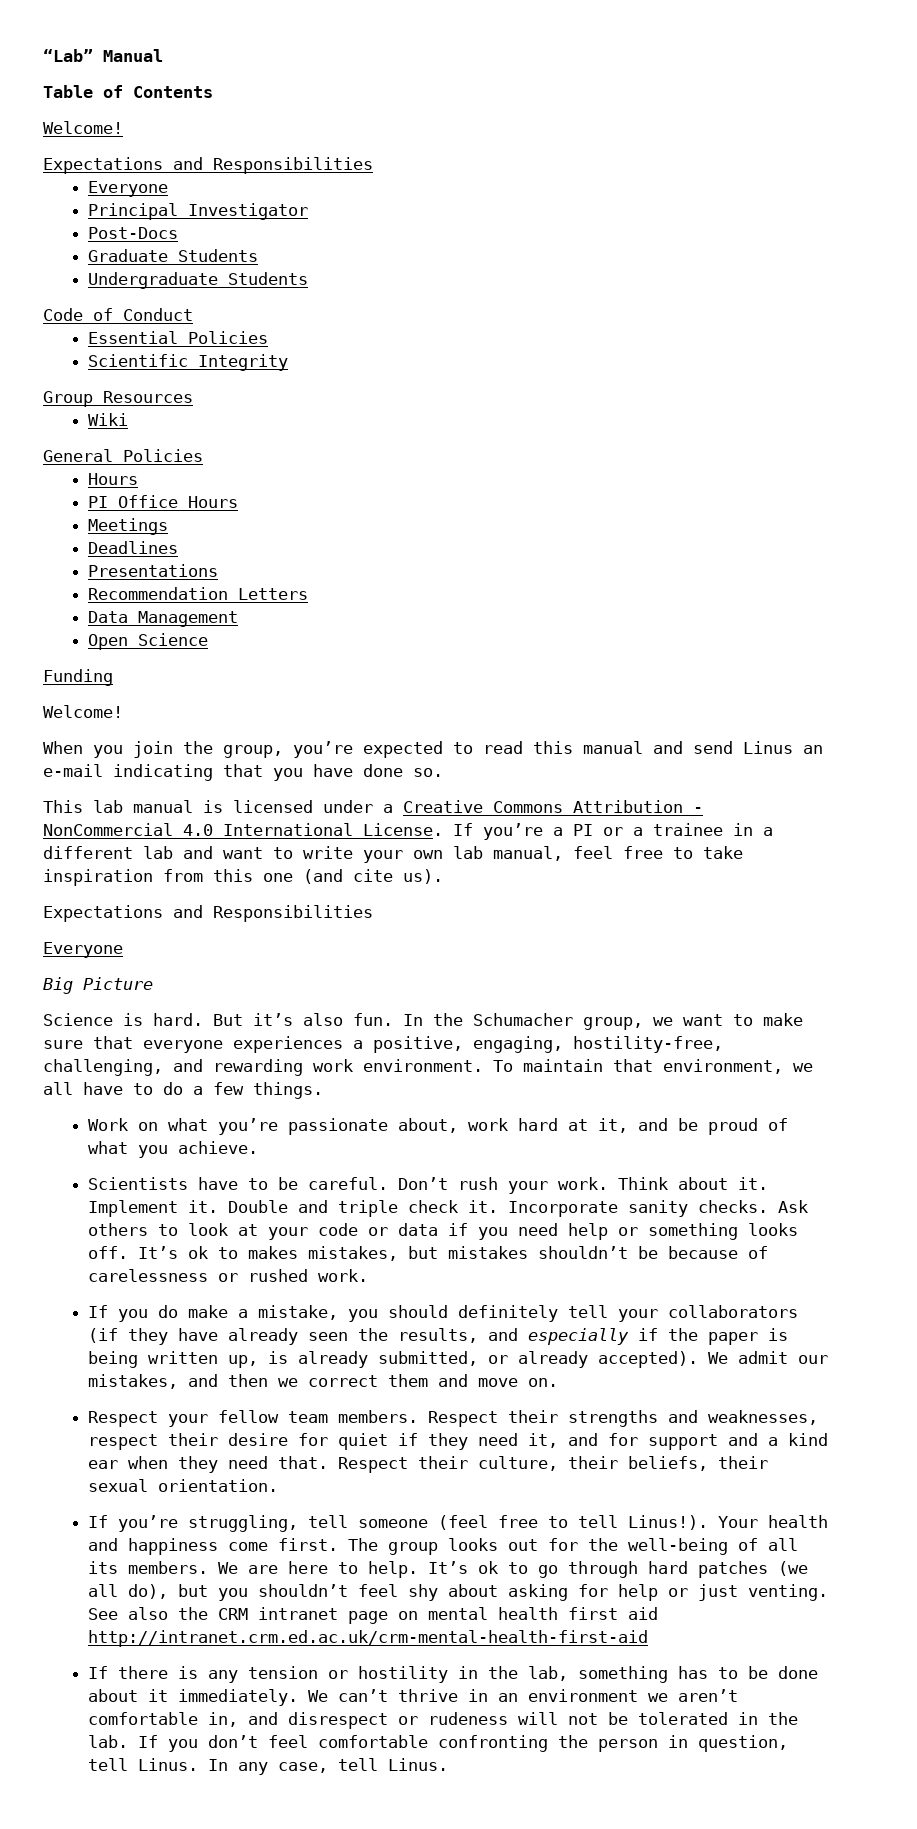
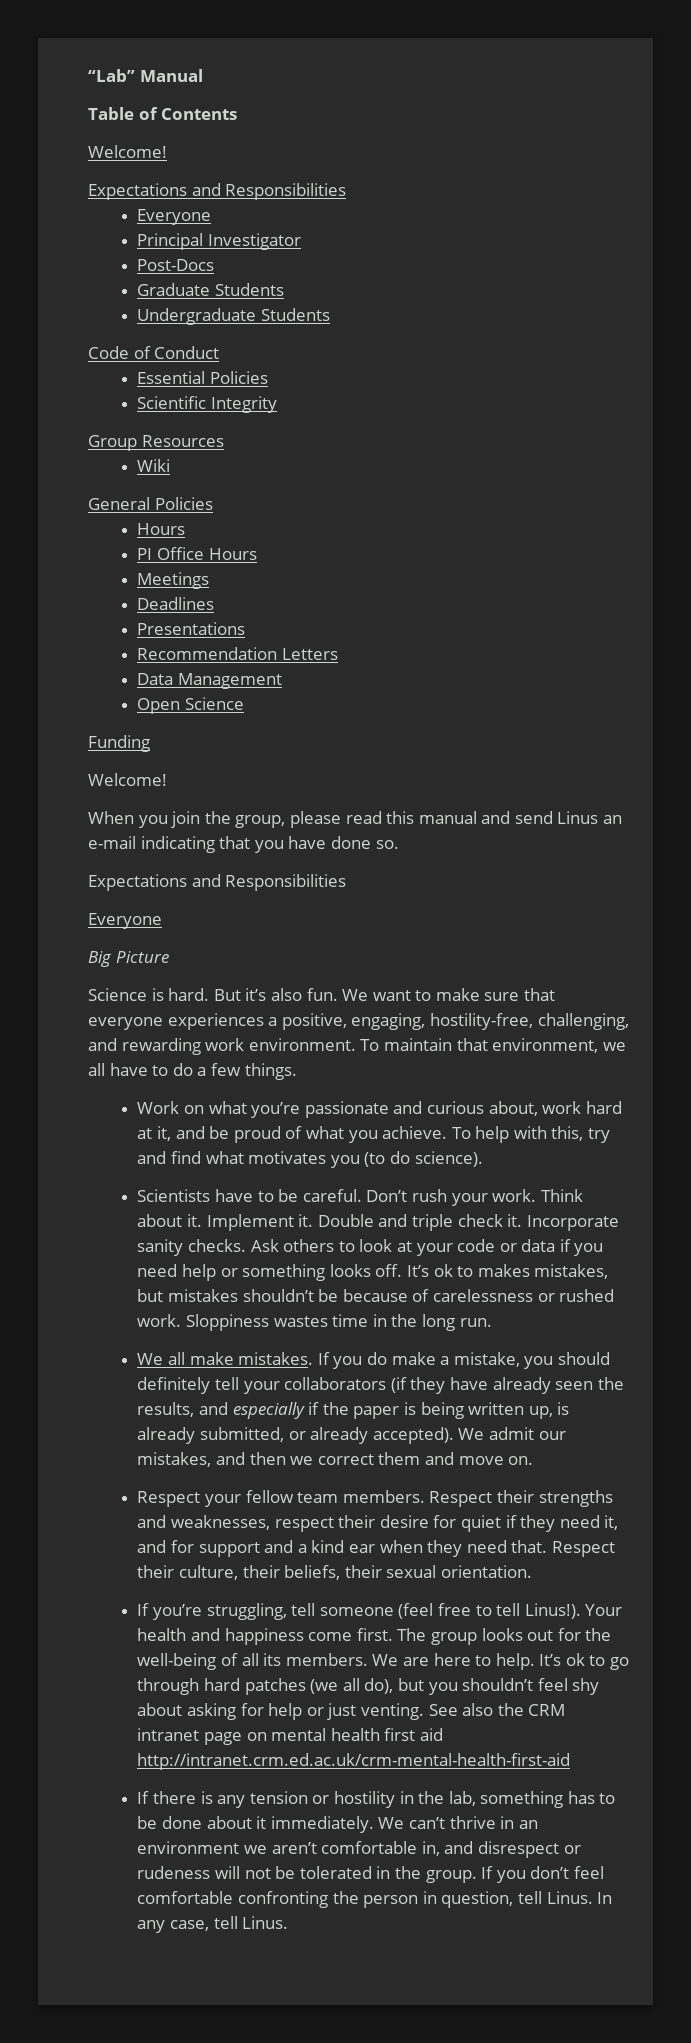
- When you join the group, you’re expected to read this manual and send Linus an e-mail indicating that you have done so.
+ When you join the group, please read this manual and send Linus an e-mail indicating that you have done so.
- This lab manual is licensed under a Creative Commons Attribution - NonCommercial 4.0 International License. If you’re a PI or a trainee in a different lab and want to write your own lab manual, feel free to take inspiration from this one (and cite us).
- In the Schumacher group, we want to make sure that everyone experiences a positive, engaging, hostility-free, challenging, and rewarding work environment.
+ We want to make sure that everyone experiences a positive, engaging, hostility-free, challenging, and rewarding work environment.
- Work on what you’re passionate about, work hard at it, and be proud of what you achieve.
+ Work on what you’re passionate and curious about, work hard at it, and be proud of what you achieve. To help with this, try and find what motivates you (to do science).
- It’s ok to makes mistakes, but mistakes shouldn’t be because of carelessness or rushed work.
- If you do make a mistake, you should definitely tell your collaborators (if they have already seen the results, and especially if the paper is being written up, is already submitted, or already accepted).
+ It’s ok to makes mistakes, but mistakes shouldn’t be because of carelessness or rushed work. Sloppiness wastes time in the long run.
+ We all make mistakes. If you do make a mistake, you should definitely tell your collaborators (if they have already seen the results, and especially if the paper is being written up, is already submitted, or already accepted).
- We can’t thrive in an environment we aren’t comfortable in, and disrespect or rudeness will not be tolerated in the lab.
+ We can’t thrive in an environment we aren’t comfortable in, and disrespect or rudeness will not be tolerated in the group.

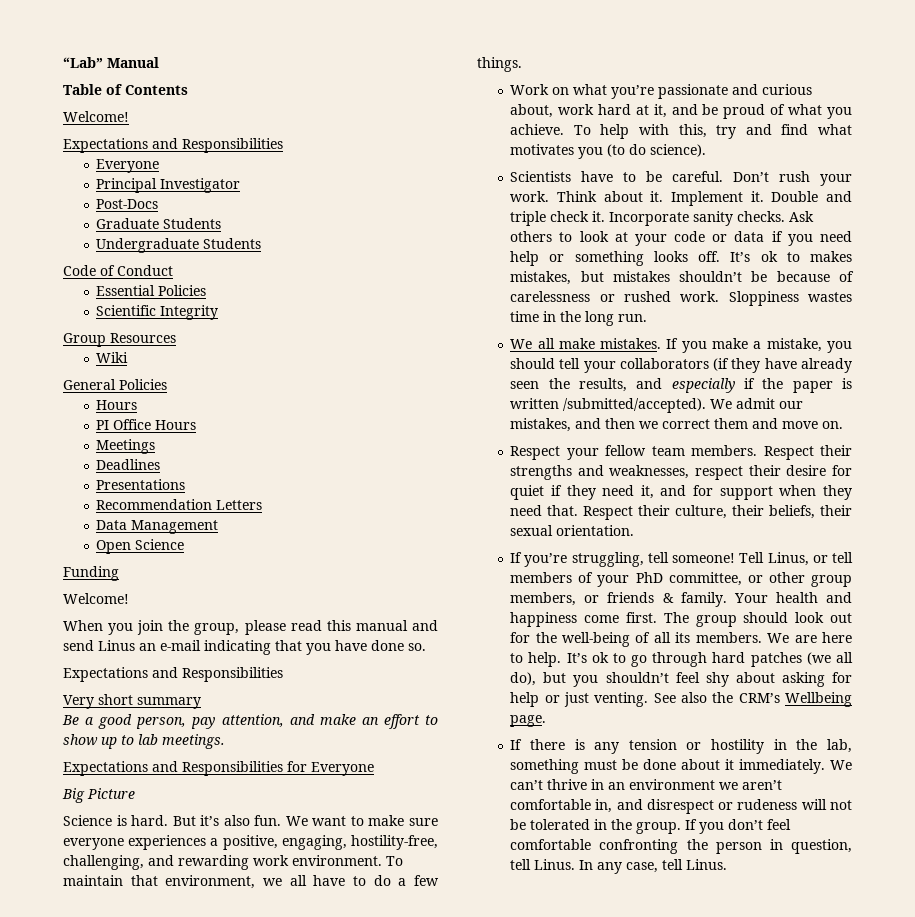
  When you join the group, please read this manual and send Linus an e-mail indicating that you have done so.
  Expectations and Responsibilities
- Everyone
+ Very short summary
+ Be a good person, pay attention, and make an effort to show up to lab meetings.
+ Expectations and Responsibilities for Everyone
- We want to make sure that everyone experiences a positive, engaging, hostility-free, challenging, and rewarding work environment.
+ We want to make sure everyone experiences a positive, engaging, hostility-free, challenging, and rewarding work environment.
- If you do make a mistake, you should definitely tell your collaborators (if they have already seen the results, and especially if the paper is being written up, is already submitted, or already accepted).
+ If you make a mistake, you should tell your collaborators (if they have already seen the results, and especially if the paper is written /submitted/accepted).
- Respect their strengths and weaknesses, respect their desire for quiet if they need it, and for support and a kind ear when they need that.
+ Respect their strengths and weaknesses, respect their desire for quiet if they need it, and for support when they need that.
- If you’re struggling, tell someone (feel free to tell Linus!).
+ If you’re struggling, tell someone! Tell Linus, or tell members of your PhD committee, or other group members, or friends & family.
- The group looks out for the well-being of all its members.
+ The group should look out for the well-being of all its members.
- See also the CRM intranet page on mental health first aid http://intranet.crm.ed.ac.uk/crm-mental-health-first-aid
+ See also the CRM’s Wellbeing page.
- If there is any tension or hostility in the lab, something has to be done about it immediately.
+ If there is any tension or hostility in the lab, something must be done about it immediately.

